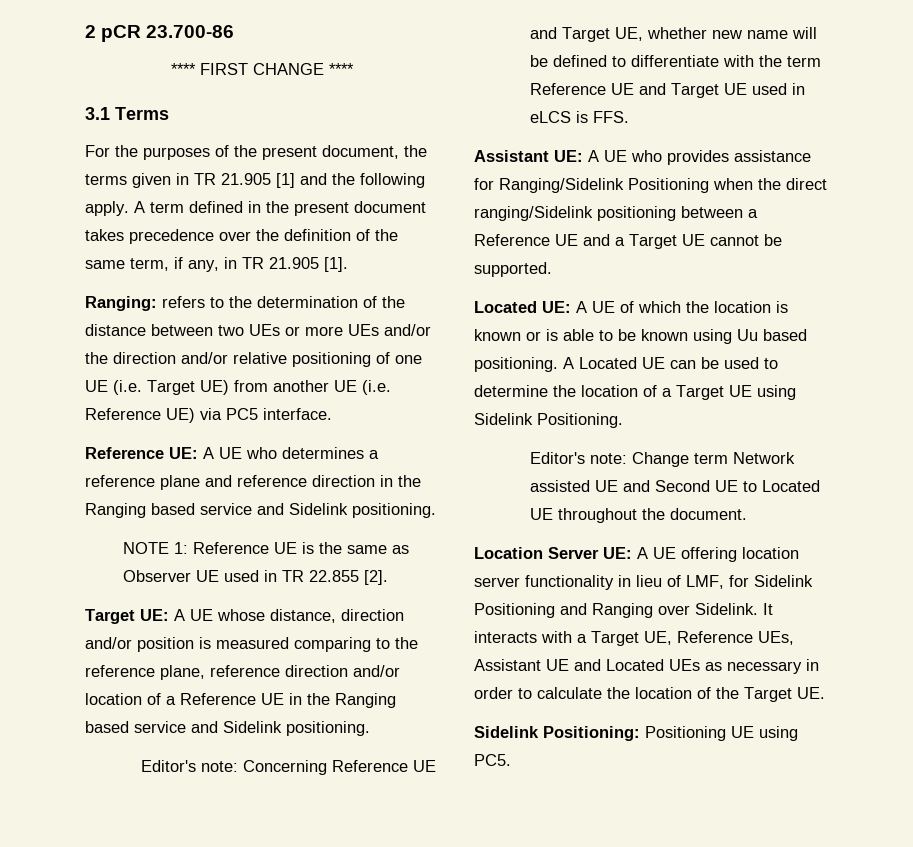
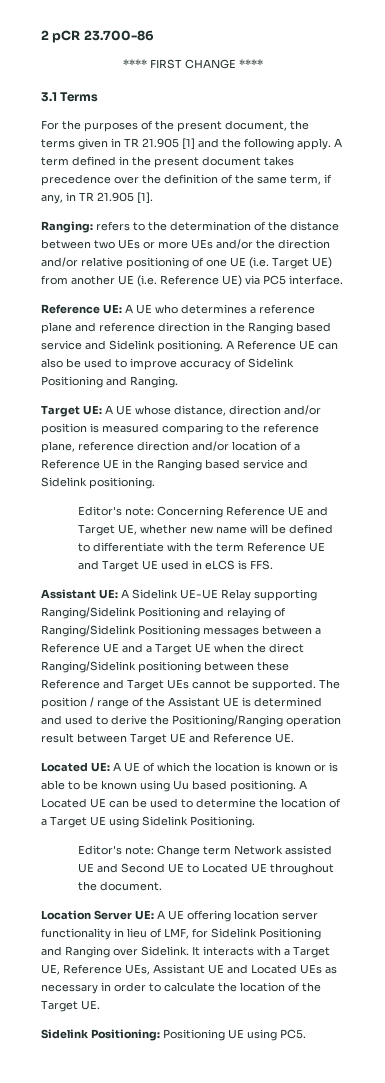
- Reference UE: A UE who determines a reference plane and reference direction in the Ranging based service and Sidelink positioning.
- NOTE 1: Reference UE is the same as Observer UE used in TR 22.855 [2].
+ Reference UE: A UE who determines a reference plane and reference direction in the Ranging based service and Sidelink positioning. A Reference UE can also be used to improve accuracy of Sidelink Positioning and Ranging.
- Assistant UE: A UE who provides assistance for Ranging/Sidelink Positioning when the direct ranging/Sidelink positioning between a Reference UE and a Target UE cannot be supported.
+ Assistant UE: A Sidelink UE-UE Relay supporting Ranging/Sidelink Positioning and relaying of Ranging/Sidelink Positioning messages between a Reference UE and a Target UE when the direct Ranging/Sidelink positioning between these Reference and Target UEs cannot be supported. The position / range of the Assistant UE is determined and used to derive the Positioning/Ranging operation result between Target UE and Reference UE.

